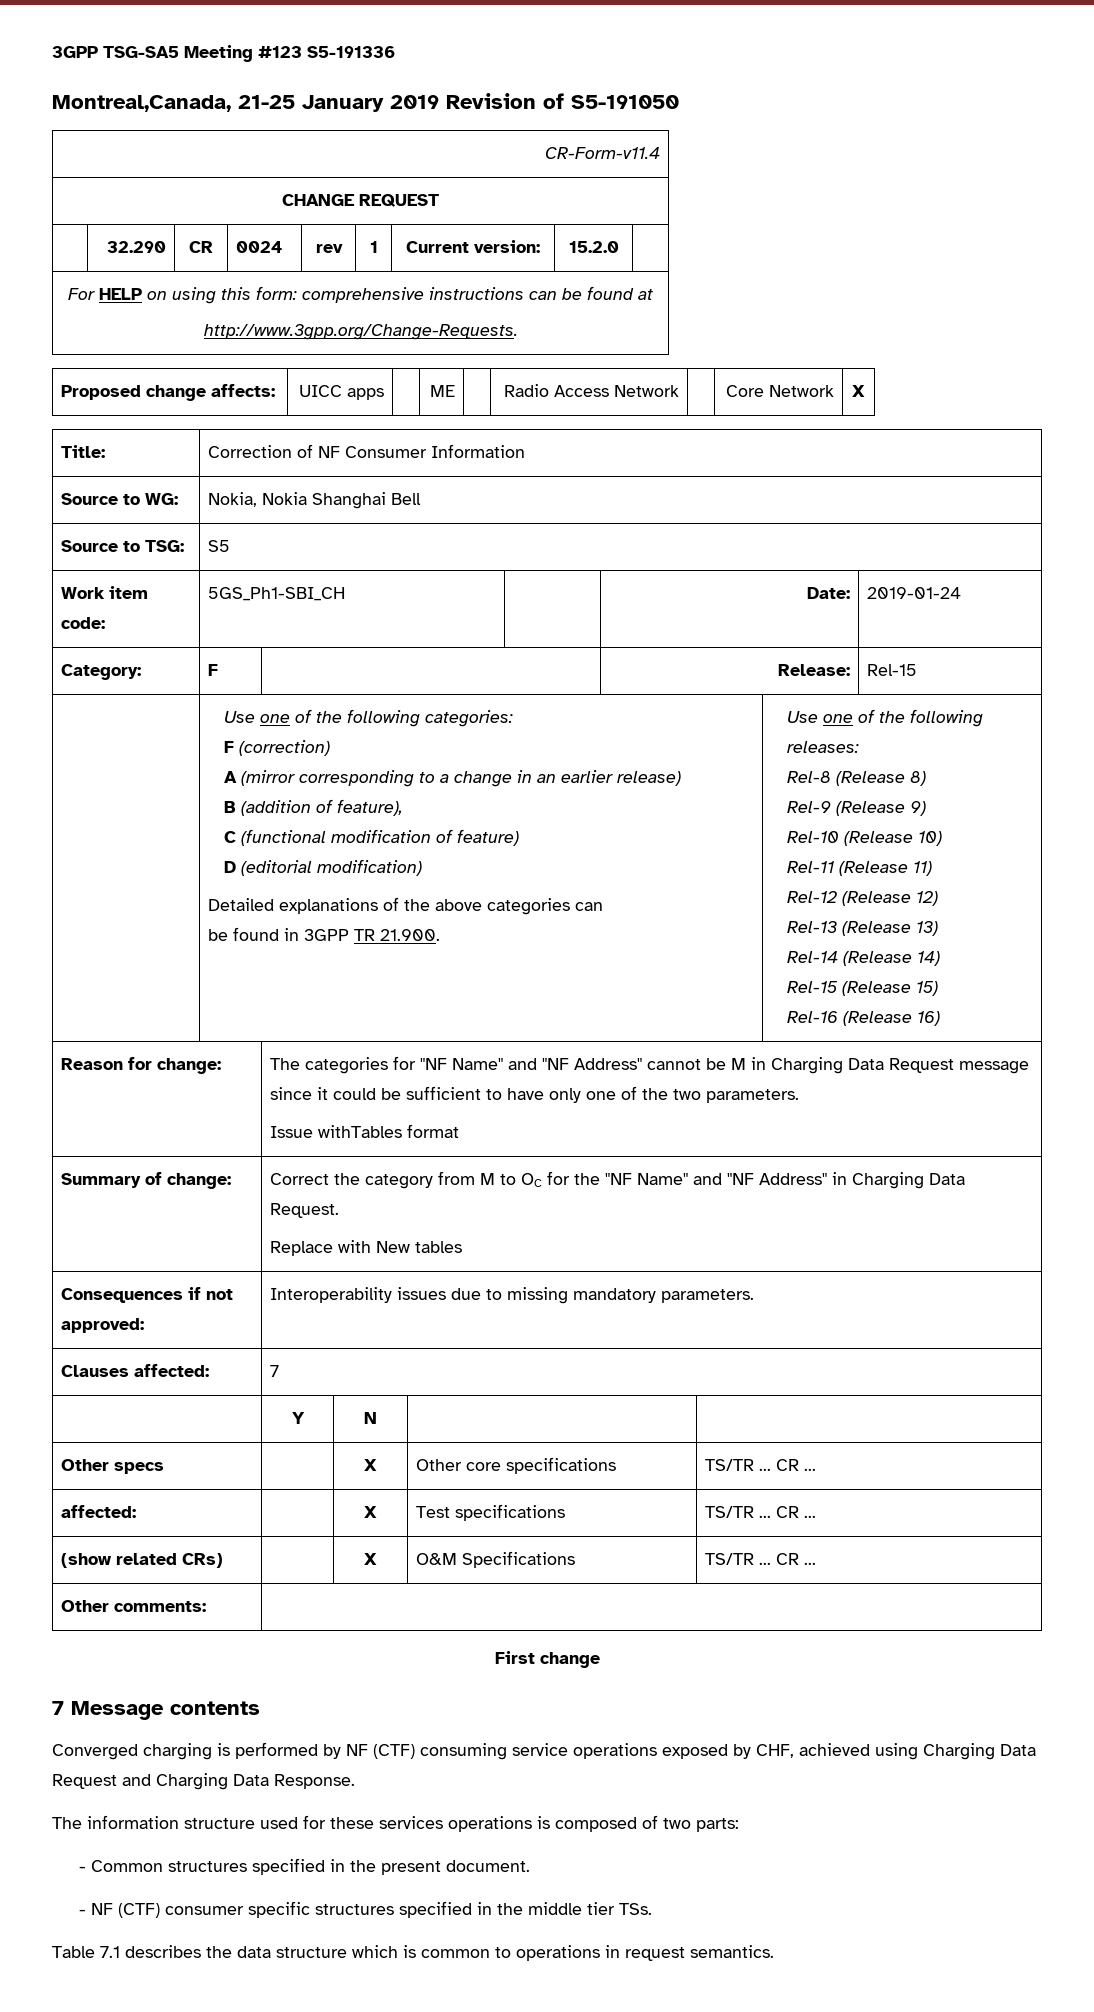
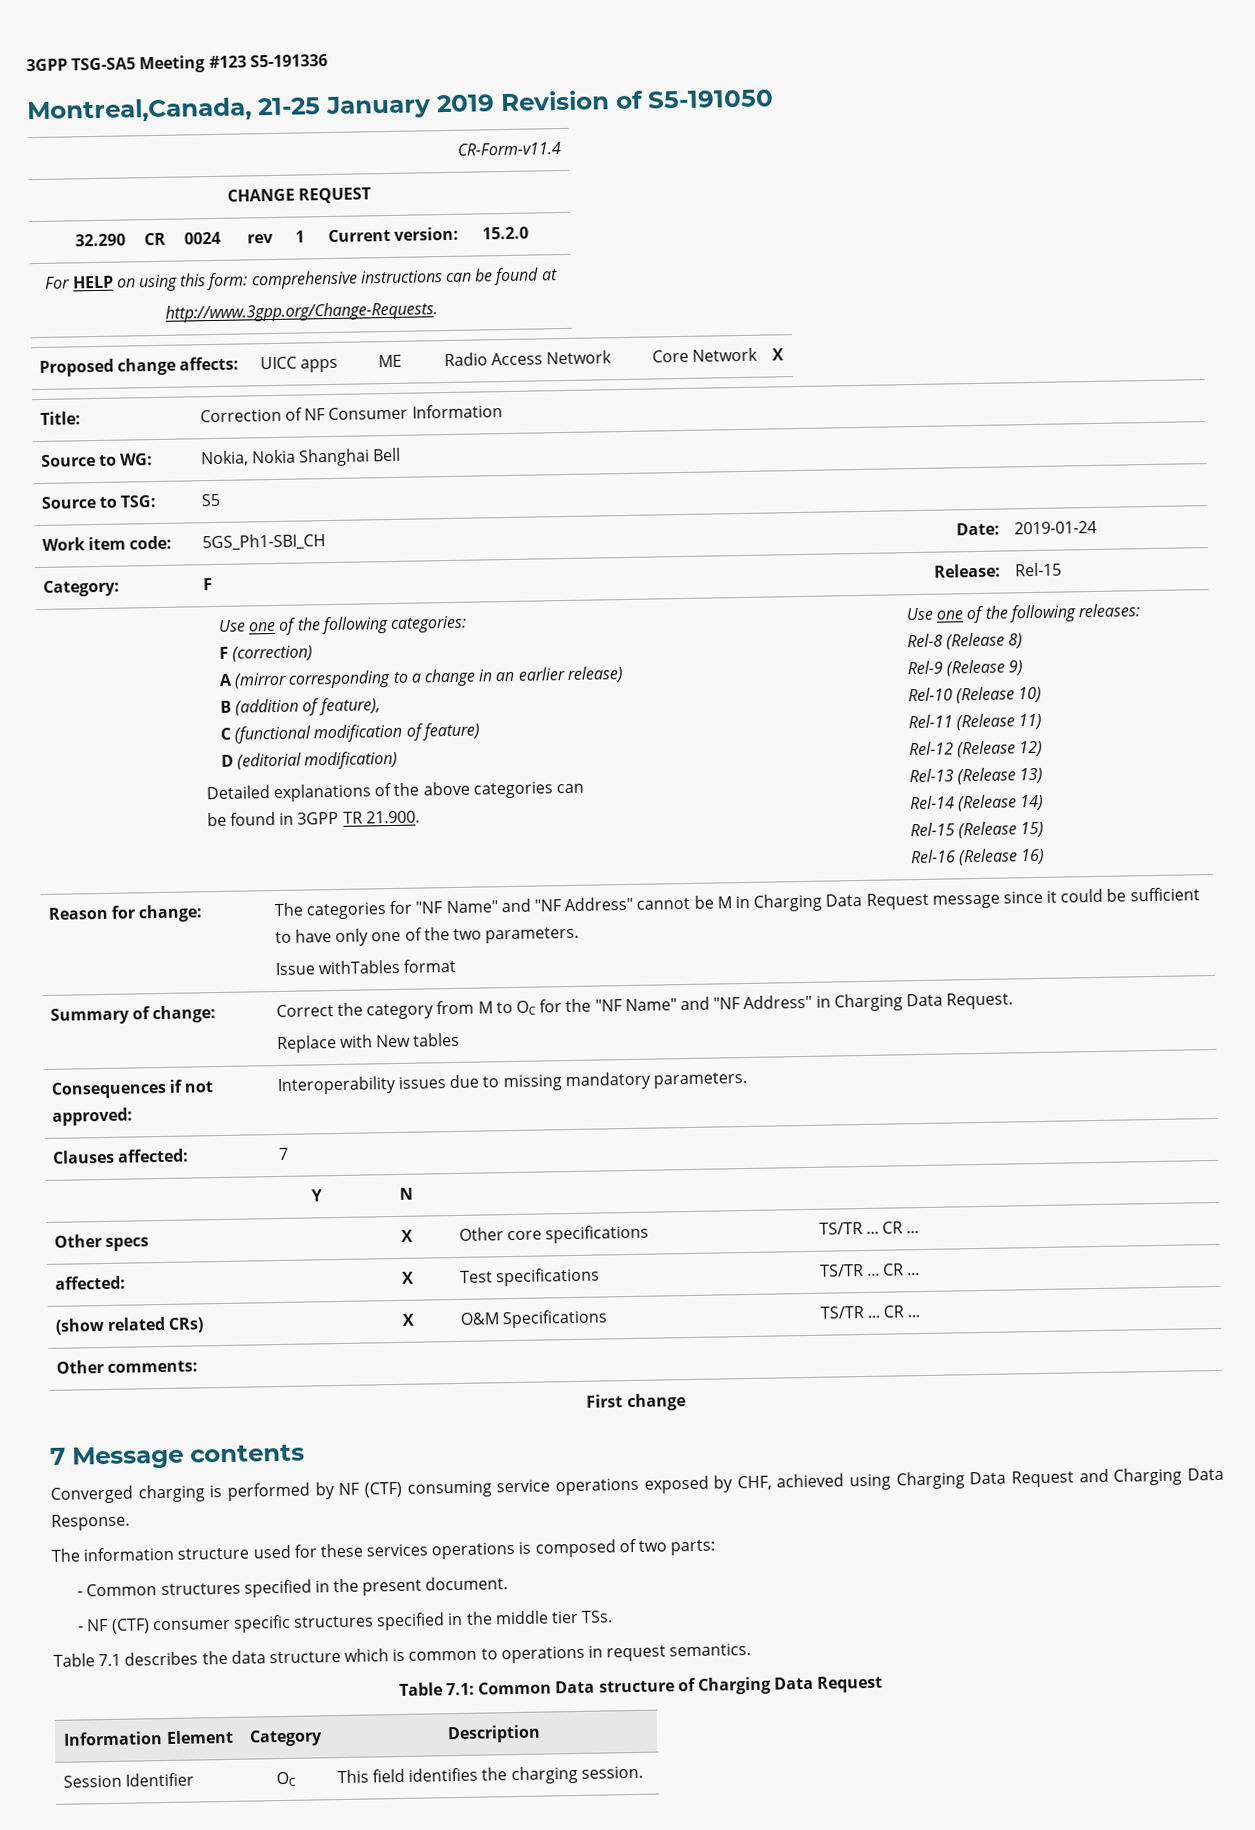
+ Table 7.1: Common Data structure of Charging Data Request
+ Information Element | Category | Description
+ Session Identifier | OC | This field identifies the charging session.

